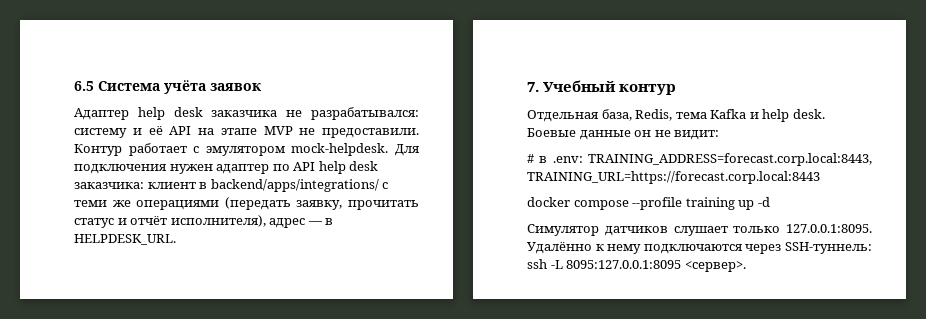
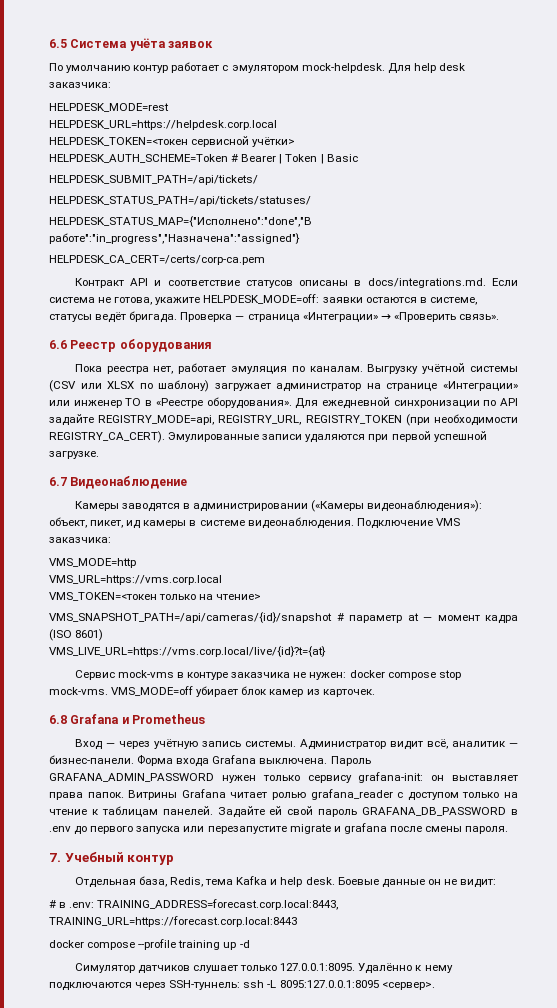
- Адаптер help desk заказчика не разрабатывался: систему и её API на этапе MVP не предоставили. Контур работает с эмулятором mock-helpdesk.
+ По умолчанию контур работает с эмулятором mock-helpdesk.
- Для подключения нужен адаптер по API help desk заказчика: клиент в backend/apps/integrations/ с теми же операциями (передать заявку, прочитать статус и отчёт исполнителя), адрес — в HELPDESK_URL.
+ Для help desk заказчика:
+ HELPDESK_MODE=rest
+ HELPDESK_URL=https://helpdesk.corp.local
+ HELPDESK_TOKEN=<токен сервисной учётки>
+ HELPDESK_AUTH_SCHEME=Token # Bearer | Token | Basic
+ HELPDESK_SUBMIT_PATH=/api/tickets/
+ HELPDESK_STATUS_PATH=/api/tickets/statuses/
+ HELPDESK_STATUS_MAP={"Исполнено":"done","В работе":"in_progress","Назначена":"assigned"}
+ HELPDESK_CA_CERT=/certs/corp-ca.pem
+ Контракт API и соответствие статусов описаны в docs/integrations.md. Если система не готова, укажите HELPDESK_MODE=off: заявки остаются в системе, статусы ведёт бригада. Проверка — страница «Интеграции» → «Проверить связь».
+ 6.6 Реестр оборудования
+ Пока реестра нет, работает эмуляция по каналам. Выгрузку учётной системы (CSV или XLSX по шаблону) загружает администратор на странице «Интеграции» или инженер ТО в «Реестре оборудования». Для ежедневной синхронизации по API задайте REGISTRY_MODE=api, REGISTRY_URL, REGISTRY_TOKEN (при необходимости REGISTRY_CA_CERT). Эмулированные записи удаляются при первой успешной загрузке.
+ 6.7 Видеонаблюдение
+ Камеры заводятся в администрировании («Камеры видеонаблюдения»): объект, пикет, ид камеры в системе видеонаблюдения. Подключение VMS заказчика:
+ VMS_MODE=http
+ VMS_URL=https://vms.corp.local
+ VMS_TOKEN=<токен только на чтение>
+ VMS_SNAPSHOT_PATH=/api/cameras/{id}/snapshot # параметр at — момент кадра (ISO 8601)
+ VMS_LIVE_URL=https://vms.corp.local/live/{id}?t={at}
+ Сервис mock-vms в контуре заказчика не нужен: docker compose stop mock-vms. VMS_MODE=off убирает блок камер из карточек.
+ 6.8 Grafana и Prometheus
+ Вход — через учётную запись системы. Администратор видит всё, аналитик — бизнес-панели. Форма входа Grafana выключена. Пароль GRAFANA_ADMIN_PASSWORD нужен только сервису grafana-init: он выставляет права папок. Витрины Grafana читает ролью grafana_reader с доступом только на чтение к таблицам панелей. Задайте ей свой пароль GRAFANA_DB_PASSWORD в .env до первого запуска или перезапустите migrate и grafana после смены пароля.

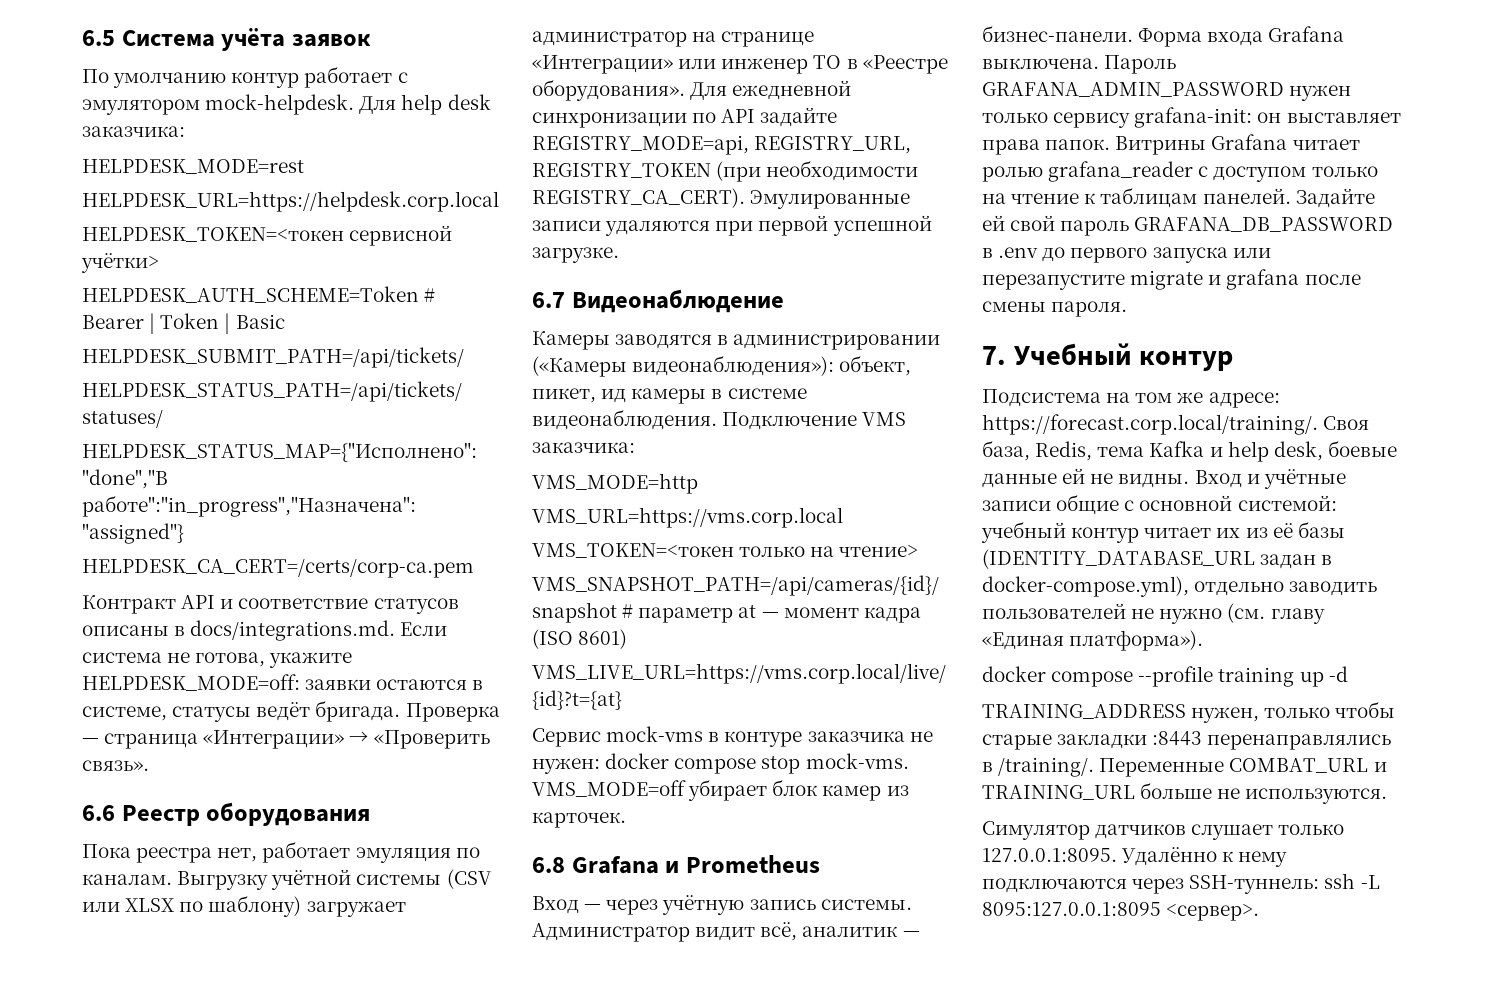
- Отдельная база, Redis, тема Kafka и help desk. Боевые данные он не видит:
- # в .env: TRAINING_ADDRESS=forecast.corp.local:8443, TRAINING_URL=https://forecast.corp.local:8443
+ Подсистема на том же адресе: https://forecast.corp.local/training/. Своя база, Redis, тема Kafka и help desk, боевые данные ей не видны. Вход и учётные записи общие с основной системой: учебный контур читает их из её базы (IDENTITY_DATABASE_URL задан в docker-compose.yml), отдельно заводить пользователей не нужно (см. главу «Единая платформа»).
+ TRAINING_ADDRESS нужен, только чтобы старые закладки :8443 перенаправлялись в /training/. Переменные COMBAT_URL и TRAINING_URL больше не используются.

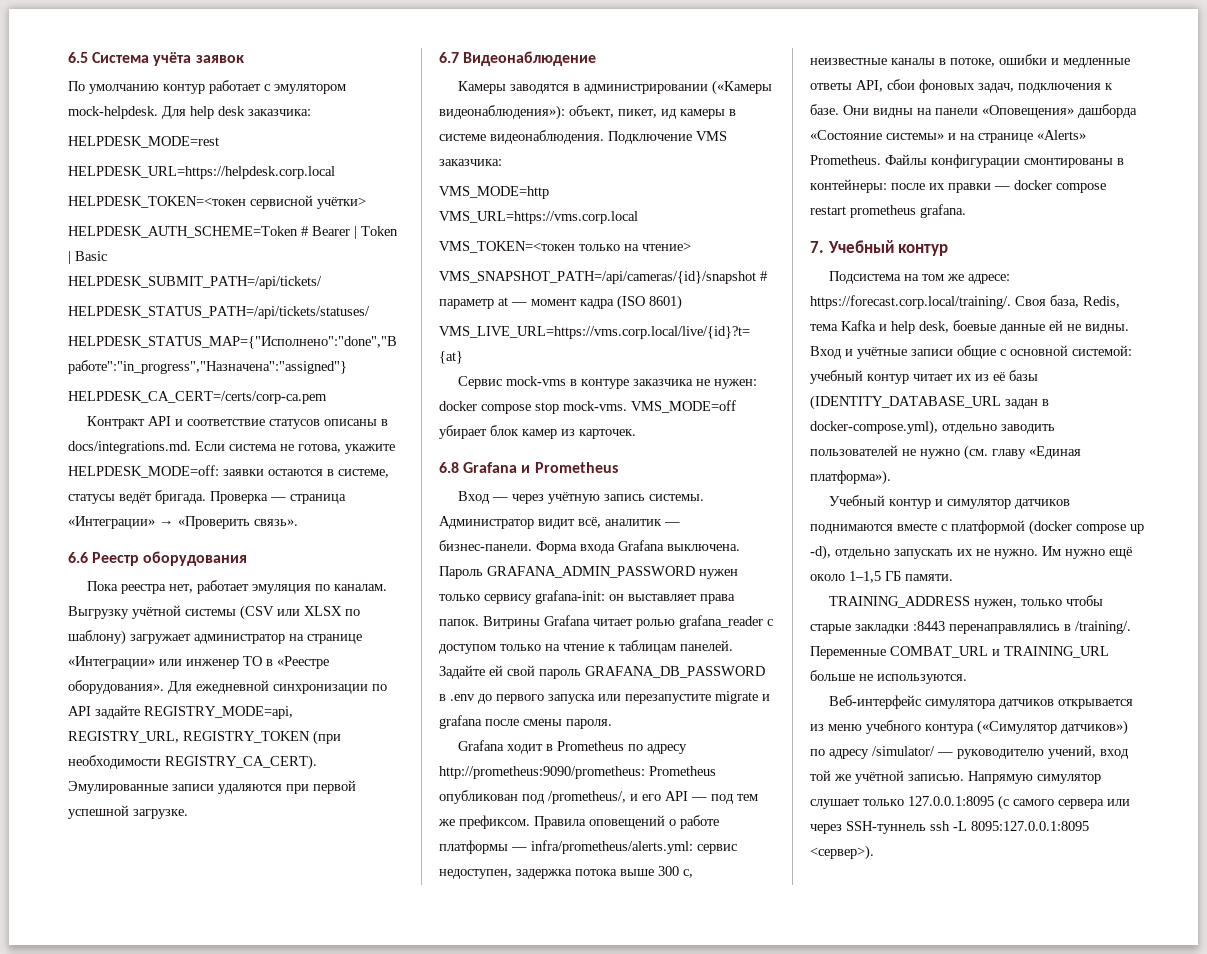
+ Grafana ходит в Prometheus по адресу http://prometheus:9090/prometheus: Prometheus опубликован под /prometheus/, и его API — под тем же префиксом. Правила оповещений о работе платформы — infra/prometheus/alerts.yml: сервис недоступен, задержка потока выше 300 с, неизвестные каналы в потоке, ошибки и медленные ответы API, сбои фоновых задач, подключения к базе. Они видны на панели «Оповещения» дашборда «Состояние системы» и на странице «Alerts» Prometheus. Файлы конфигурации смонтированы в контейнеры: после их правки — docker compose restart prometheus grafana.
- docker compose --profile training up -d
+ Учебный контур и симулятор датчиков поднимаются вместе с платформой (docker compose up -d), отдельно запускать их не нужно. Им нужно ещё около 1–1,5 ГБ памяти.
- Симулятор датчиков слушает только 127.0.0.1:8095. Удалённо к нему подключаются через SSH-туннель: ssh -L 8095:127.0.0.1:8095 <сервер>.
+ Веб-интерфейс симулятора датчиков открывается из меню учебного контура («Симулятор датчиков») по адресу /simulator/ — руководителю учений, вход той же учётной записью. Напрямую симулятор слушает только 127.0.0.1:8095 (с самого сервера или через SSH-туннель ssh -L 8095:127.0.0.1:8095 <сервер>).

